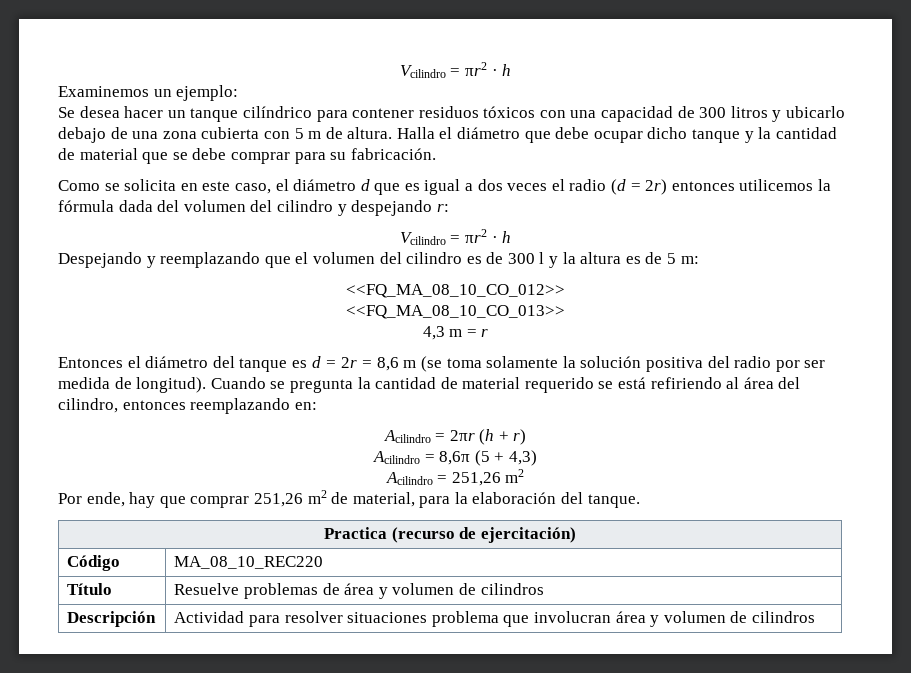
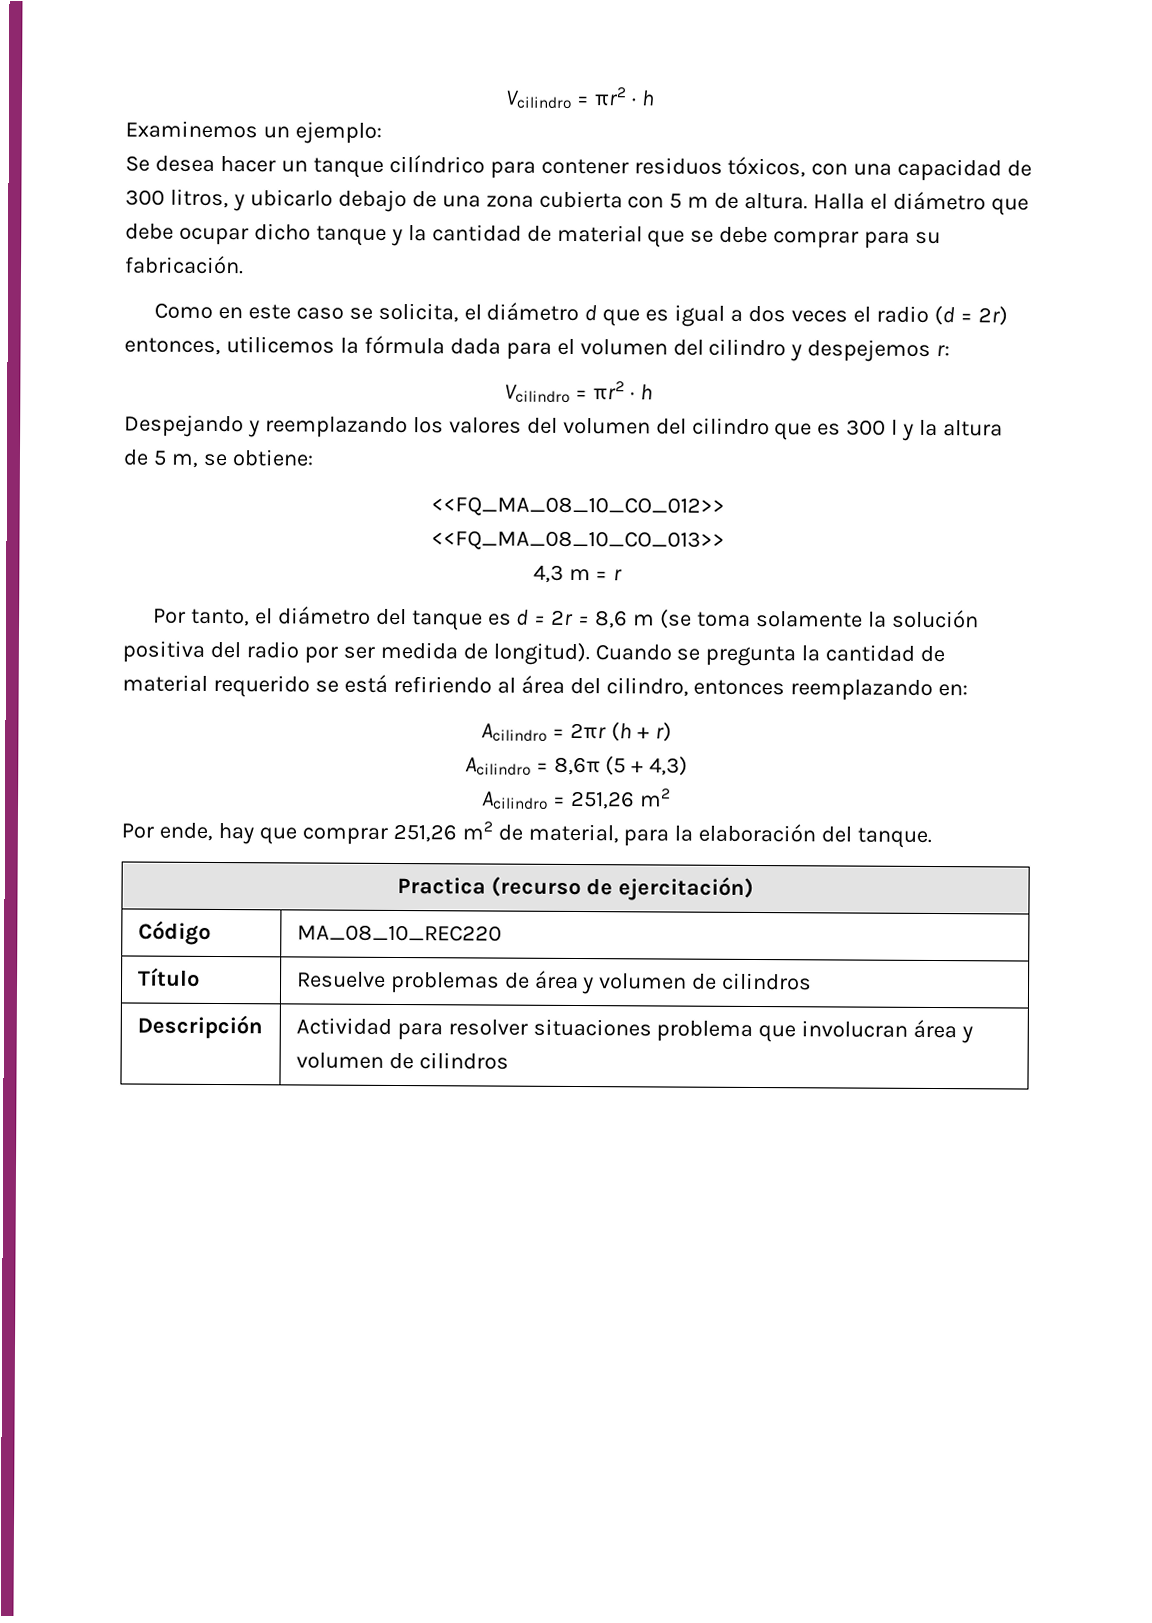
- Se desea hacer un tanque cilíndrico para contener residuos tóxicos con una capacidad de 300 litros y ubicarlo debajo de una zona cubierta con 5 m de altura.
+ Se desea hacer un tanque cilíndrico para contener residuos tóxicos, con una capacidad de 300 litros, y ubicarlo debajo de una zona cubierta con 5 m de altura.
- Como se solicita en este caso, el diámetro d que es igual a dos veces el radio (d = 2r) entonces utilicemos la fórmula dada del volumen del cilindro y despejando r:
+ Como en este caso se solicita, el diámetro d que es igual a dos veces el radio (d = 2r) entonces, utilicemos la fórmula dada para el volumen del cilindro y despejemos r:
- Despejando y reemplazando que el volumen del cilindro es de 300 l y la altura es de 5 m:
+ Despejando y reemplazando los valores del volumen del cilindro que es 300 l y la altura de 5 m, se obtiene:
- Entonces el diámetro del tanque es d = 2r = 8,6 m (se toma solamente la solución positiva del radio por ser medida de longitud).
+ Por tanto, el diámetro del tanque es d = 2r = 8,6 m (se toma solamente la solución positiva del radio por ser medida de longitud).

